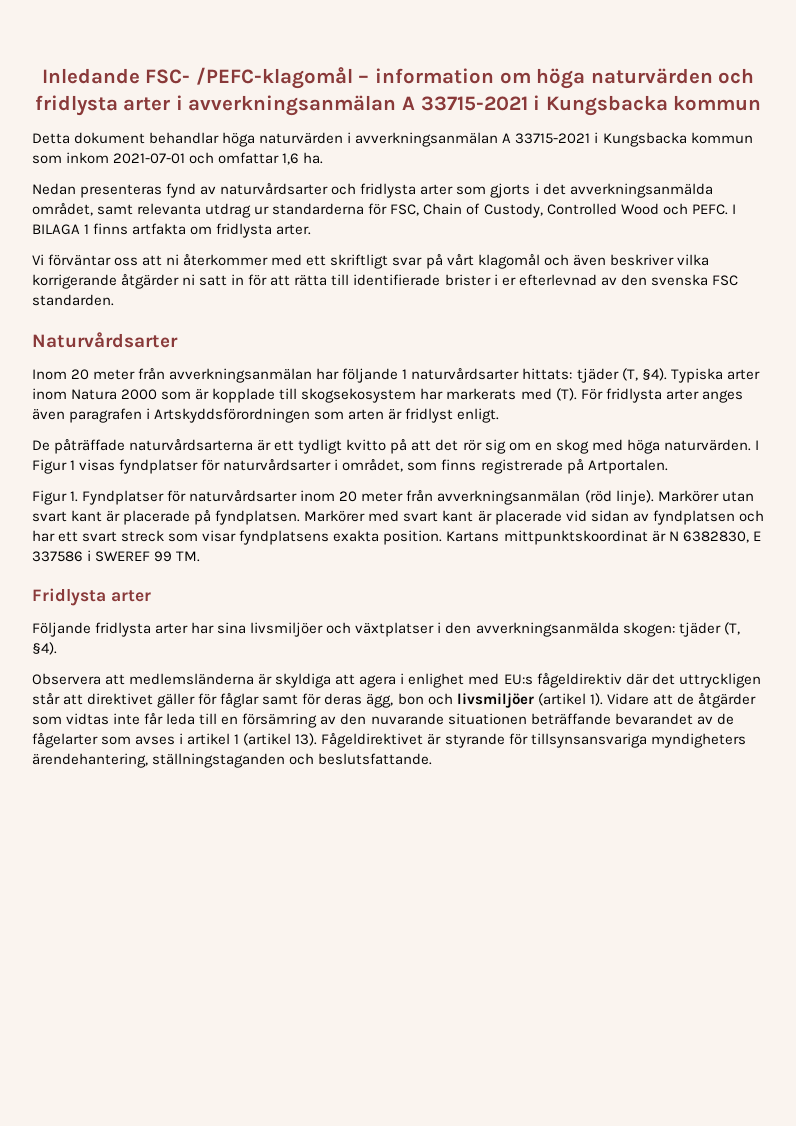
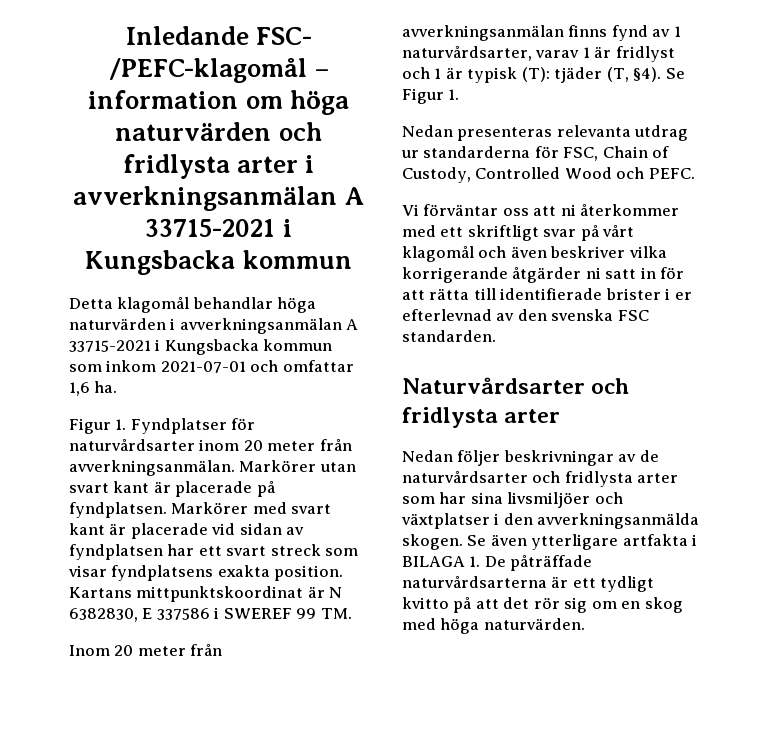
- Detta dokument behandlar höga naturvärden i avverkningsanmälan A 33715-2021 i Kungsbacka kommun som inkom 2021-07-01 och omfattar 1,6 ha.
+ Detta klagomål behandlar höga naturvärden i avverkningsanmälan A 33715-2021 i Kungsbacka kommun som inkom 2021-07-01 och omfattar 1,6 ha.
- Nedan presenteras fynd av naturvårdsarter och fridlysta arter som gjorts i det avverkningsanmälda området, samt relevanta utdrag ur standarderna för FSC, Chain of Custody, Controlled Wood och PEFC. I BILAGA 1 finns artfakta om fridlysta arter.
+ Figur 1. Fyndplatser för naturvårdsarter inom 20 meter från avverkningsanmälan. Markörer utan svart kant är placerade på fyndplatsen. Markörer med svart kant är placerade vid sidan av fyndplatsen har ett svart streck som visar fyndplatsens exakta position. Kartans mittpunktskoordinat är N 6382830, E 337586 i SWEREF 99 TM.
+ Inom 20 meter från avverkningsanmälan finns fynd av 1 naturvårdsarter, varav 1 är fridlyst och 1 är typisk (T): tjäder (T, §4). Se Figur 1.
+ Nedan presenteras relevanta utdrag ur standarderna för FSC, Chain of Custody, Controlled Wood och PEFC.
- Naturvårdsarter
- Inom 20 meter från avverkningsanmälan har följande 1 naturvårdsarter hittats: tjäder (T, §4). Typiska arter inom Natura 2000 som är kopplade till skogsekosystem har markerats med (T). För fridlysta arter anges även paragrafen i Artskyddsförordningen som arten är fridlyst enligt.
- De påträffade naturvårdsarterna är ett tydligt kvitto på att det rör sig om en skog med höga naturvärden. I Figur 1 visas fyndplatser för naturvårdsarter i området, som finns registrerade på Artportalen.
- Figur 1. Fyndplatser för naturvårdsarter inom 20 meter från avverkningsanmälan (röd linje). Markörer utan svart kant är placerade på fyndplatsen. Markörer med svart kant är placerade vid sidan av fyndplatsen och har ett svart streck som visar fyndplatsens exakta position. Kartans mittpunktskoordinat är N 6382830, E 337586 i SWEREF 99 TM.
- Fridlysta arter
- Följande fridlysta arter har sina livsmiljöer och växtplatser i den avverkningsanmälda skogen: tjäder (T, §4).
- Observera att medlemsländerna är skyldiga att agera i enlighet med EU:s fågeldirektiv där det uttryckligen står att direktivet gäller för fåglar samt för deras ägg, bon och livsmiljöer (artikel 1). Vidare att de åtgärder som vidtas inte får leda till en försämring av den nuvarande situationen beträffande bevarandet av de fågelarter som avses i artikel 1 (artikel 13). Fågeldirektivet är styrande för tillsynsansvariga myndigheters ärendehantering, ställningstaganden och beslutsfattande.
+ Naturvårdsarter och fridlysta arter
+ Nedan följer beskrivningar av de naturvårdsarter och fridlysta arter som har sina livsmiljöer och växtplatser i den avverkningsanmälda skogen. Se även ytterligare artfakta i BILAGA 1. De påträffade naturvårdsarterna är ett tydligt kvitto på att det rör sig om en skog med höga naturvärden.

